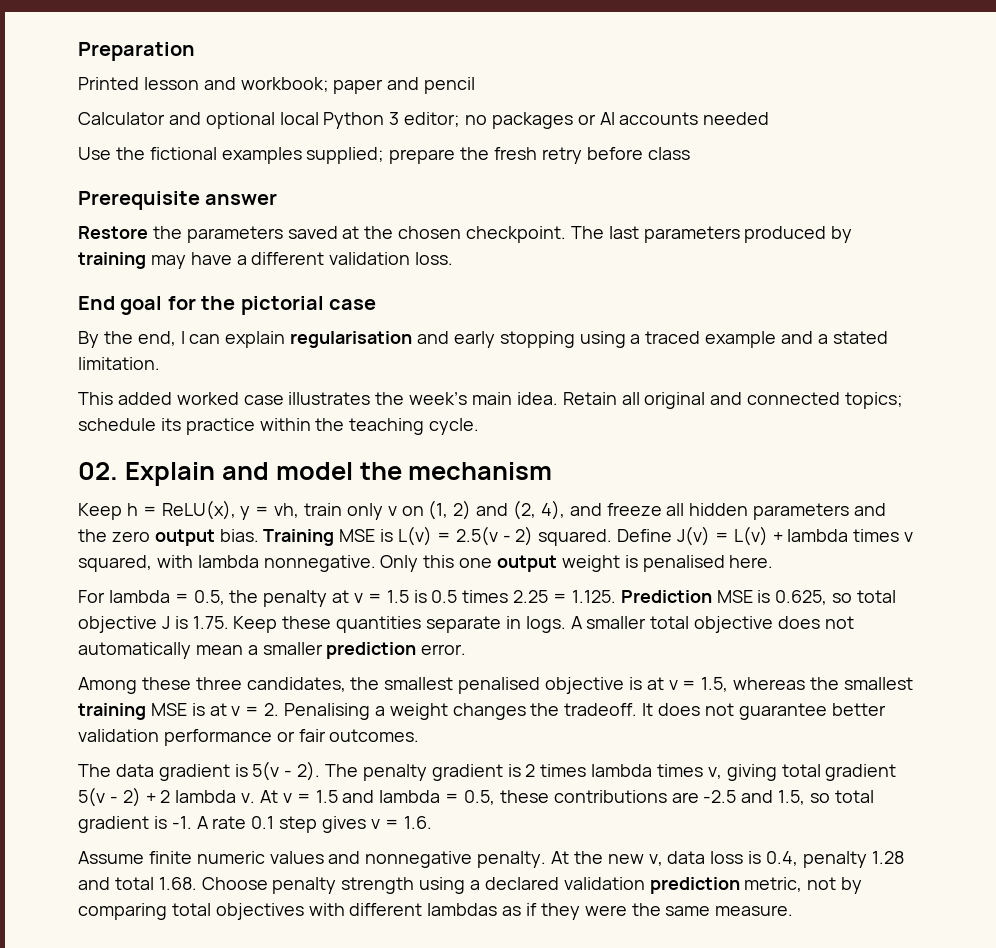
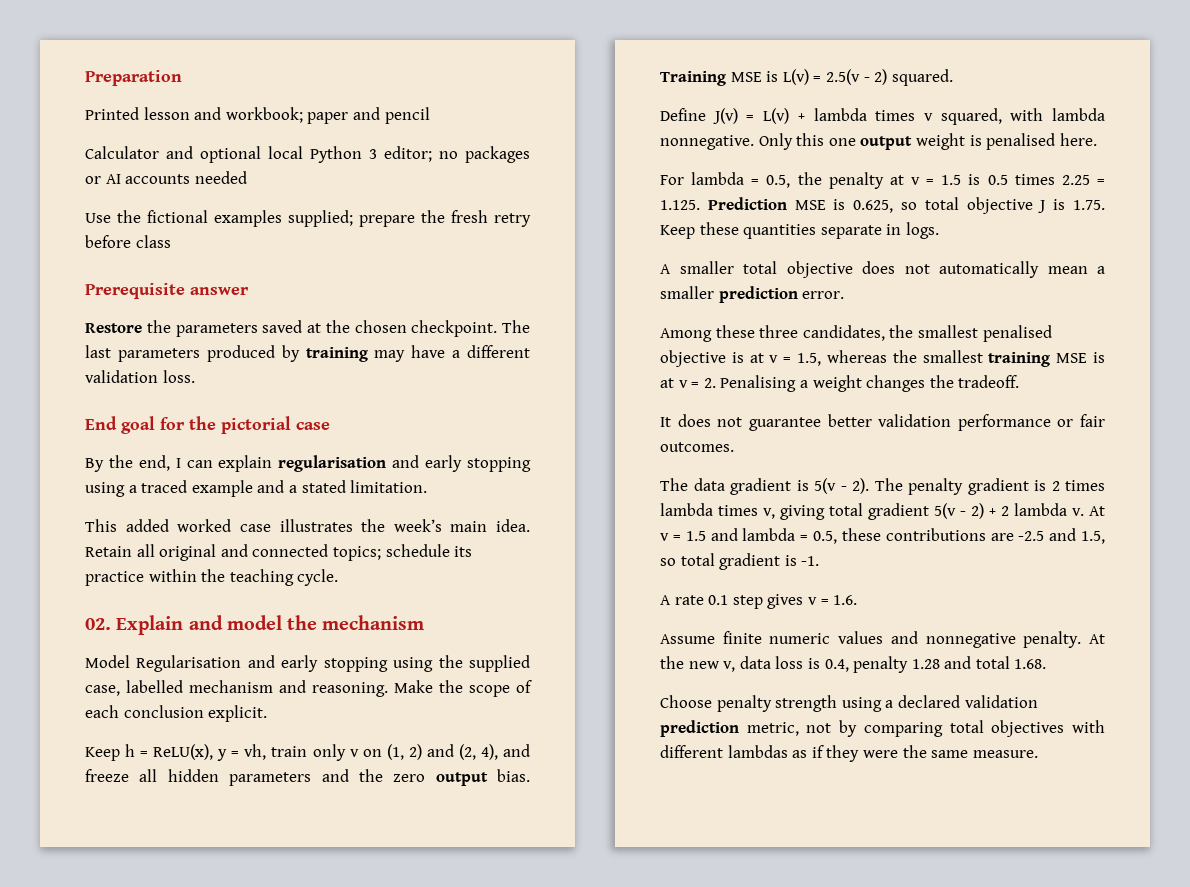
+ Model Regularisation and early stopping using the supplied case, labelled mechanism and reasoning. Make the scope of each conclusion explicit.
- Training MSE is L(v) = 2.5(v - 2) squared. Define J(v) = L(v) + lambda times v squared, with lambda nonnegative.
+ Training MSE is L(v) = 2.5(v - 2) squared.
+ Define J(v) = L(v) + lambda times v squared, with lambda nonnegative.
- For lambda = 0.5, the penalty at v = 1.5 is 0.5 times 2.25 = 1.125. Prediction MSE is 0.625, so total objective J is 1.75. Keep these quantities separate in logs. A smaller total objective does not automatically mean a smaller prediction error.
+ For lambda = 0.5, the penalty at v = 1.5 is 0.5 times 2.25 = 1.125. Prediction MSE is 0.625, so total objective J is 1.75. Keep these quantities separate in logs.
+ A smaller total objective does not automatically mean a smaller prediction error.
- Among these three candidates, the smallest penalised objective is at v = 1.5, whereas the smallest training MSE is at v = 2. Penalising a weight changes the tradeoff. It does not guarantee better validation performance or fair outcomes.
+ Among these three candidates, the smallest penalised objective is at v = 1.5, whereas the smallest training MSE is at v = 2. Penalising a weight changes the tradeoff.
+ It does not guarantee better validation performance or fair outcomes.
- At v = 1.5 and lambda = 0.5, these contributions are -2.5 and 1.5, so total gradient is -1. A rate 0.1 step gives v = 1.6.
+ At v = 1.5 and lambda = 0.5, these contributions are -2.5 and 1.5, so total gradient is -1.
+ A rate 0.1 step gives v = 1.6.
- At the new v, data loss is 0.4, penalty 1.28 and total 1.68. Choose penalty strength using a declared validation prediction metric, not by comparing total objectives with different lambdas as if they were the same measure.
+ At the new v, data loss is 0.4, penalty 1.28 and total 1.68.
+ Choose penalty strength using a declared validation prediction metric, not by comparing total objectives with different lambdas as if they were the same measure.

